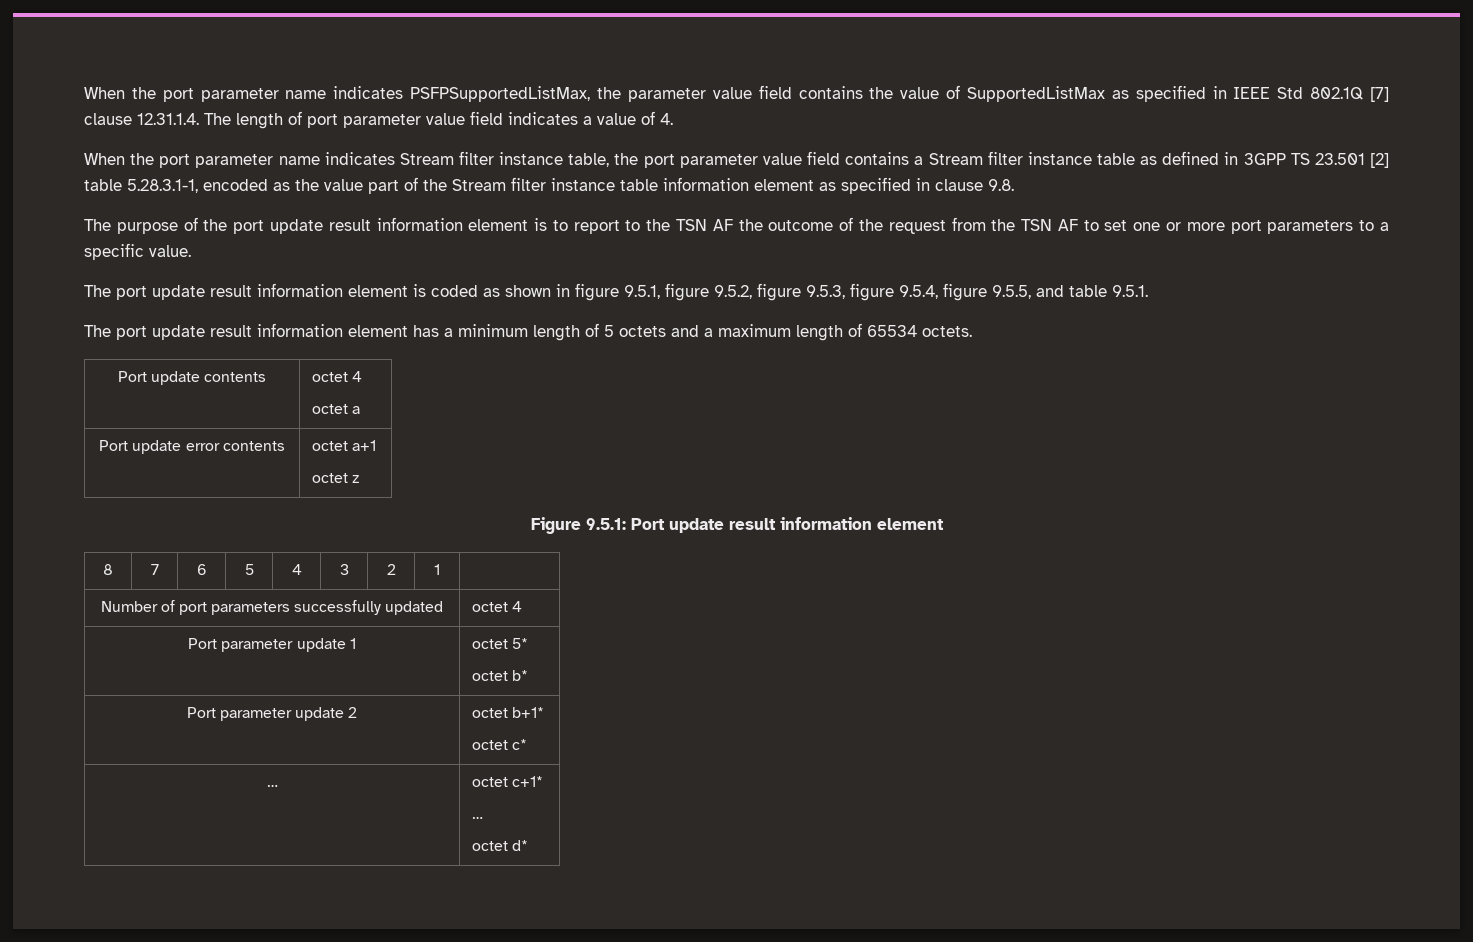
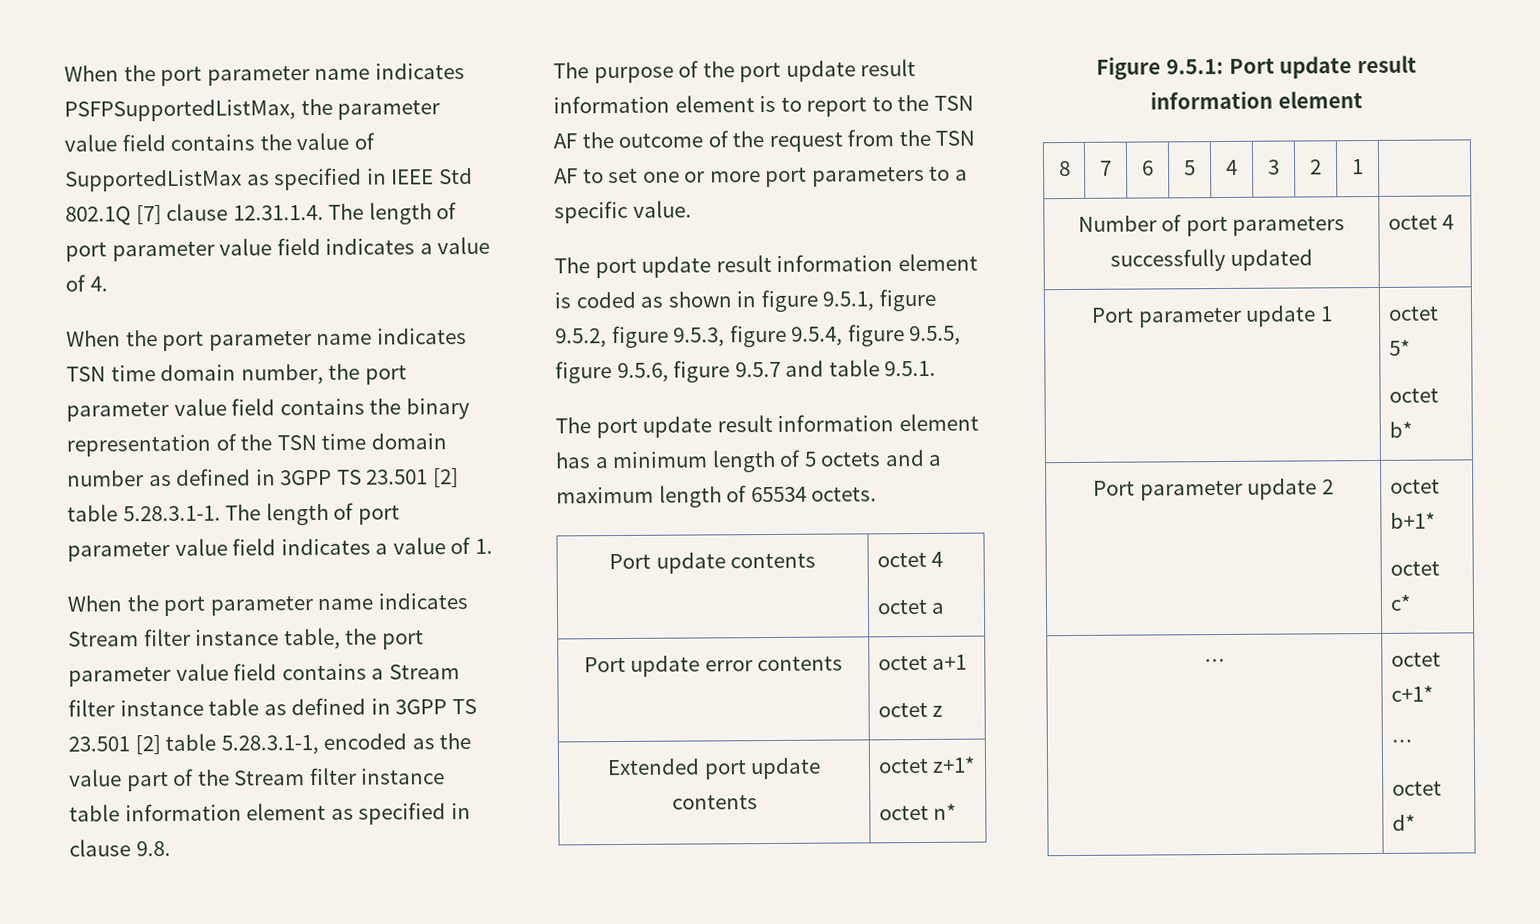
+ When the port parameter name indicates TSN time domain number, the port parameter value field contains the binary representation of the TSN time domain number as defined in 3GPP TS 23.501 [2] table 5.28.3.1-1. The length of port parameter value field indicates a value of 1.
- The port update result information element is coded as shown in figure 9.5.1, figure 9.5.2, figure 9.5.3, figure 9.5.4, figure 9.5.5, and table 9.5.1.
+ The port update result information element is coded as shown in figure 9.5.1, figure 9.5.2, figure 9.5.3, figure 9.5.4, figure 9.5.5, figure 9.5.6, figure 9.5.7 and table 9.5.1.
+ Extended port update contents | octet z+1*
+ octet n*

